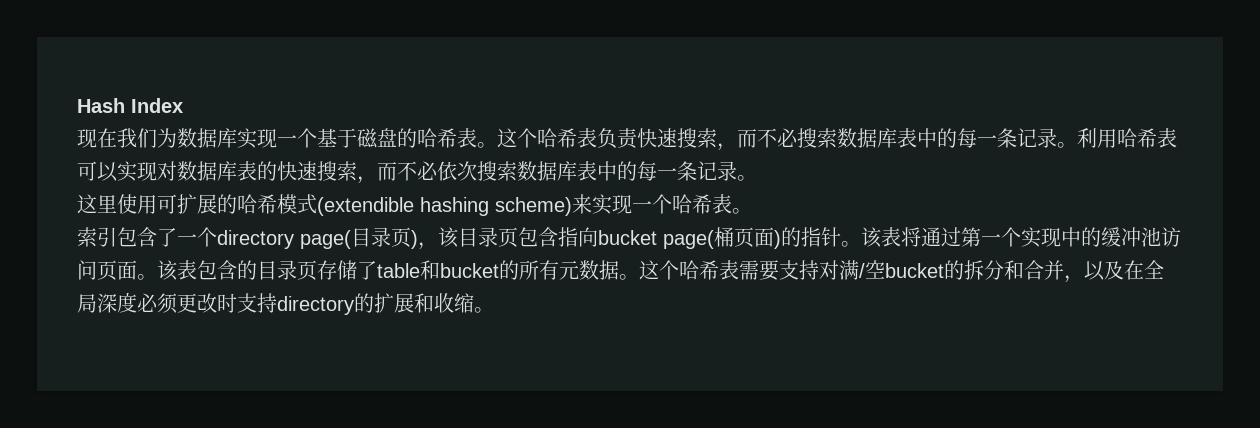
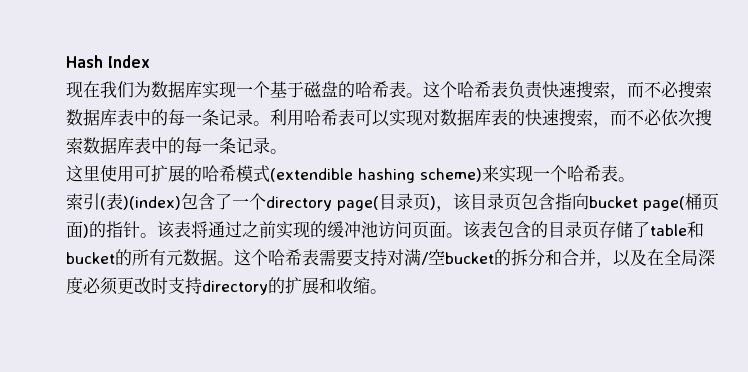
- 索引包含了一个directory page(目录页)，该目录页包含指向bucket page(桶页面)的指针。
+ 索引(表)(index)包含了一个directory page(目录页)，该目录页包含指向bucket page(桶页面)的指针。
- 该表将通过第一个实现中的缓冲池访问页面。
+ 该表将通过之前实现的缓冲池访问页面。

